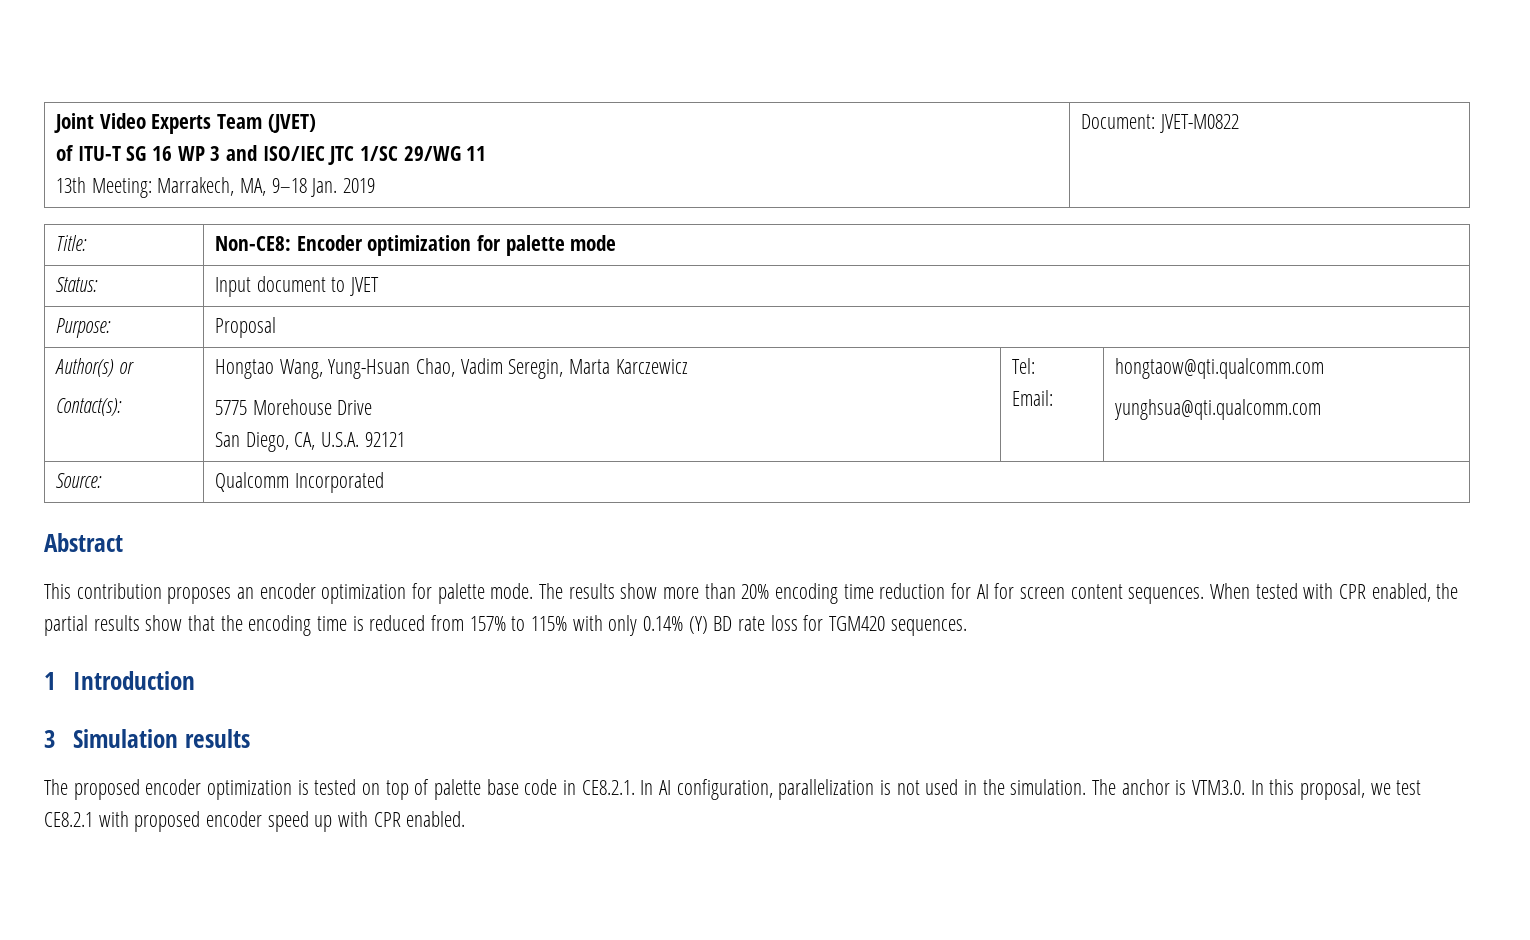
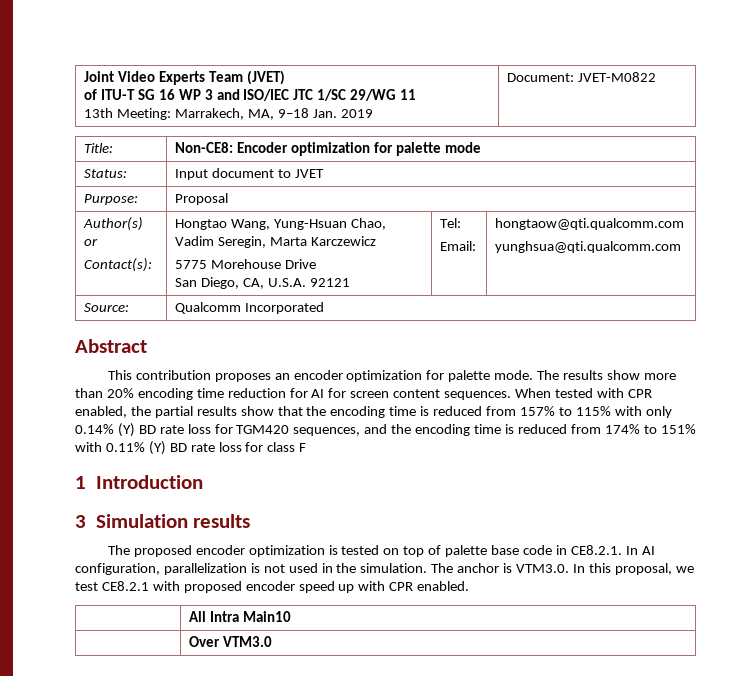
- When tested with CPR enabled, the partial results show that the encoding time is reduced from 157% to 115% with only 0.14% (Y) BD rate loss for TGM420 sequences.
+ When tested with CPR enabled, the partial results show that the encoding time is reduced from 157% to 115% with only 0.14% (Y) BD rate loss for TGM420 sequences, and the encoding time is reduced from 174% to 151% with 0.11% (Y) BD rate loss for class F
+ | All Intra Main10
+ | Over VTM3.0

